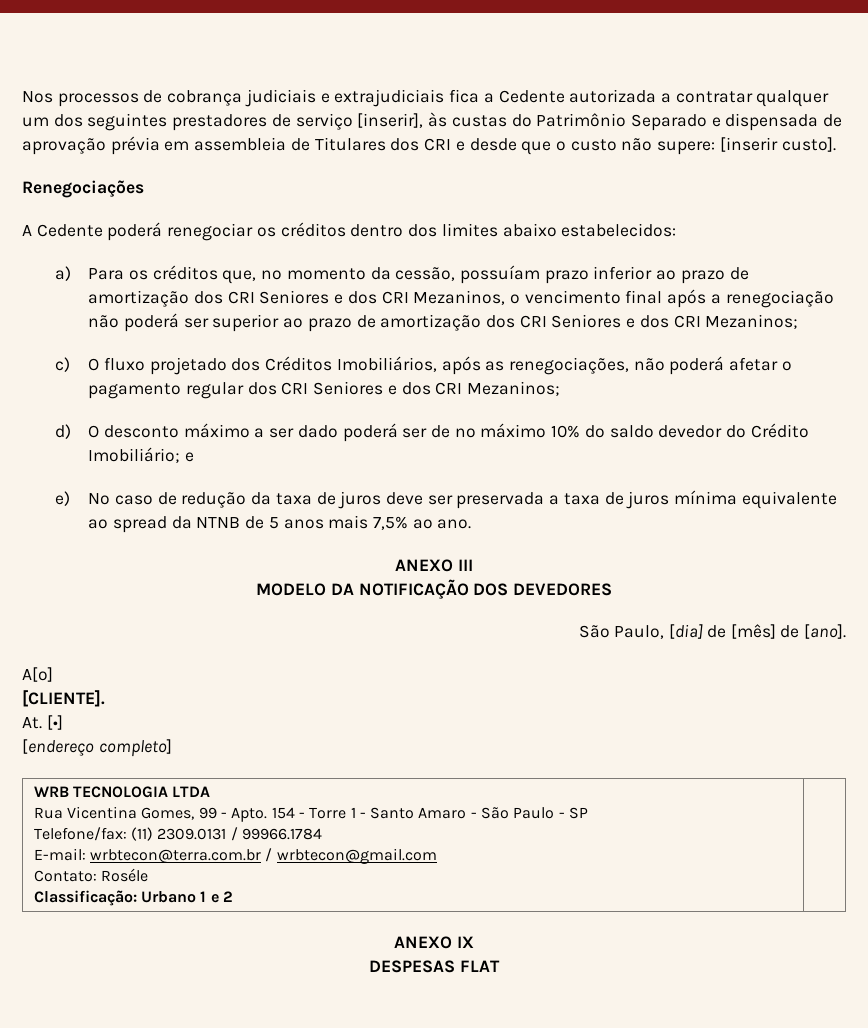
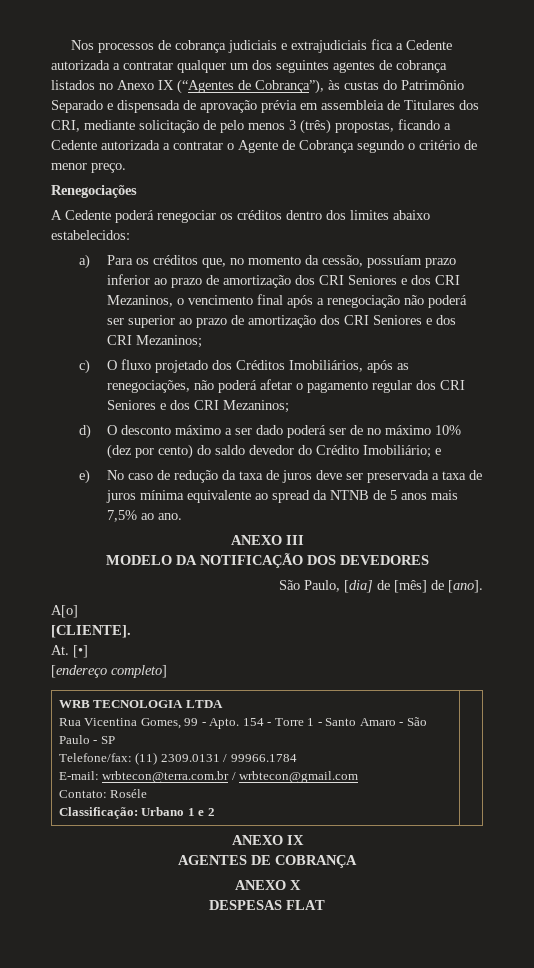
- Nos processos de cobrança judiciais e extrajudiciais fica a Cedente autorizada a contratar qualquer um dos seguintes prestadores de serviço [inserir], às custas do Patrimônio Separado e dispensada de aprovação prévia em assembleia de Titulares dos CRI e desde que o custo não supere: [inserir custo].
+ Nos processos de cobrança judiciais e extrajudiciais fica a Cedente autorizada a contratar qualquer um dos seguintes agentes de cobrança listados no Anexo IX (“Agentes de Cobrança”), às custas do Patrimônio Separado e dispensada de aprovação prévia em assembleia de Titulares dos CRI, mediante solicitação de pelo menos 3 (três) propostas, ficando a Cedente autorizada a contratar o Agente de Cobrança segundo o critério de menor preço.
- d) O desconto máximo a ser dado poderá ser de no máximo 10% do saldo devedor do Crédito Imobiliário; e
+ d) O desconto máximo a ser dado poderá ser de no máximo 10% (dez por cento) do saldo devedor do Crédito Imobiliário; e
+ AGENTES DE COBRANÇA
+ ANEXO X

